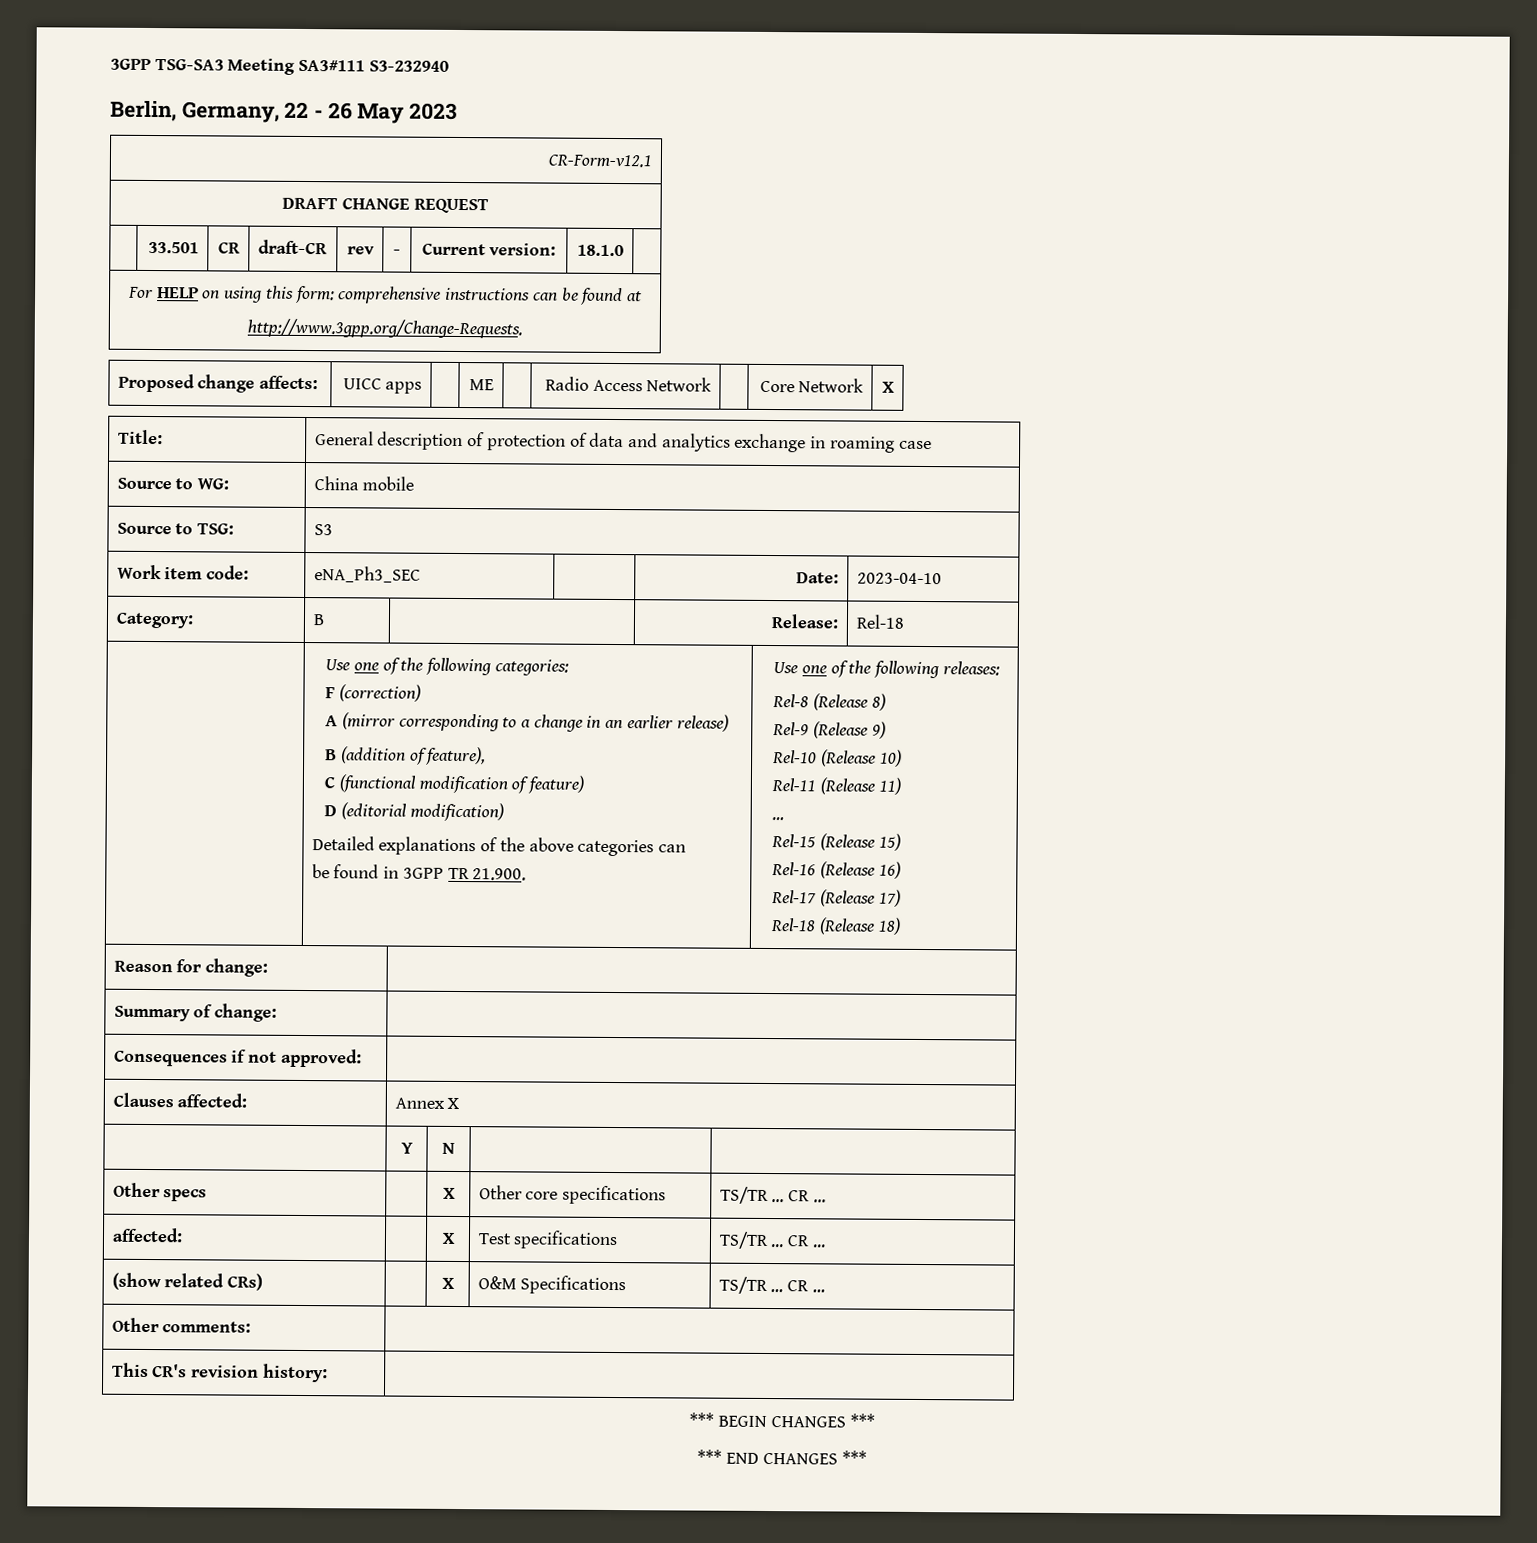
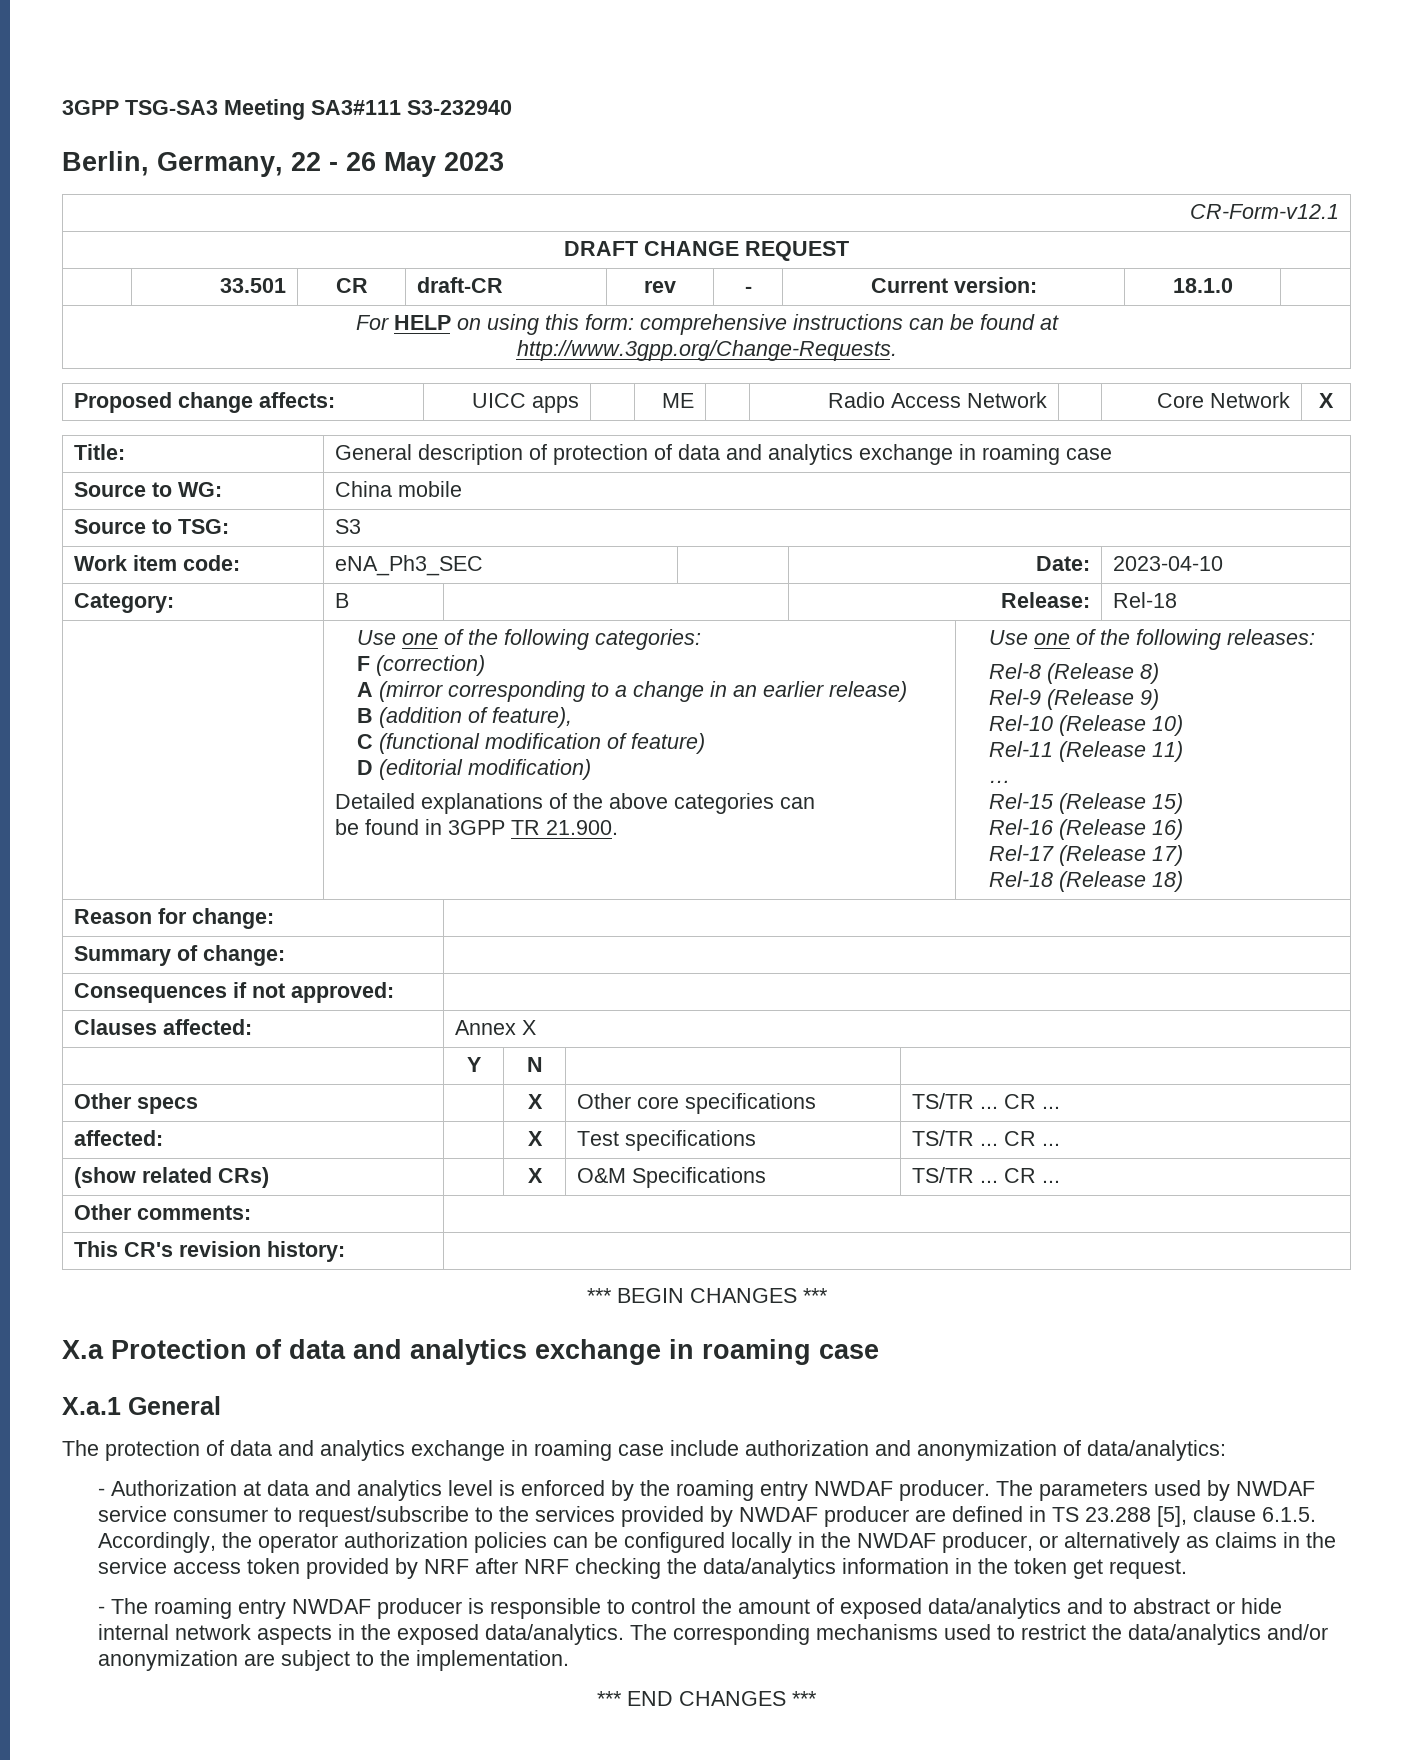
+ X.a Protection of data and analytics exchange in roaming case
+ X.a.1 General
+ The protection of data and analytics exchange in roaming case include authorization and anonymization of data/analytics:
+ - Authorization at data and analytics level is enforced by the roaming entry NWDAF producer. The parameters used by NWDAF service consumer to request/subscribe to the services provided by NWDAF producer are defined in TS 23.288 [5], clause 6.1.5. Accordingly, the operator authorization policies can be configured locally in the NWDAF producer, or alternatively as claims in the service access token provided by NRF after NRF checking the data/analytics information in the token get request.
+ - The roaming entry NWDAF producer is responsible to control the amount of exposed data/analytics and to abstract or hide internal network aspects in the exposed data/analytics. The corresponding mechanisms used to restrict the data/analytics and/or anonymization are subject to the implementation.

